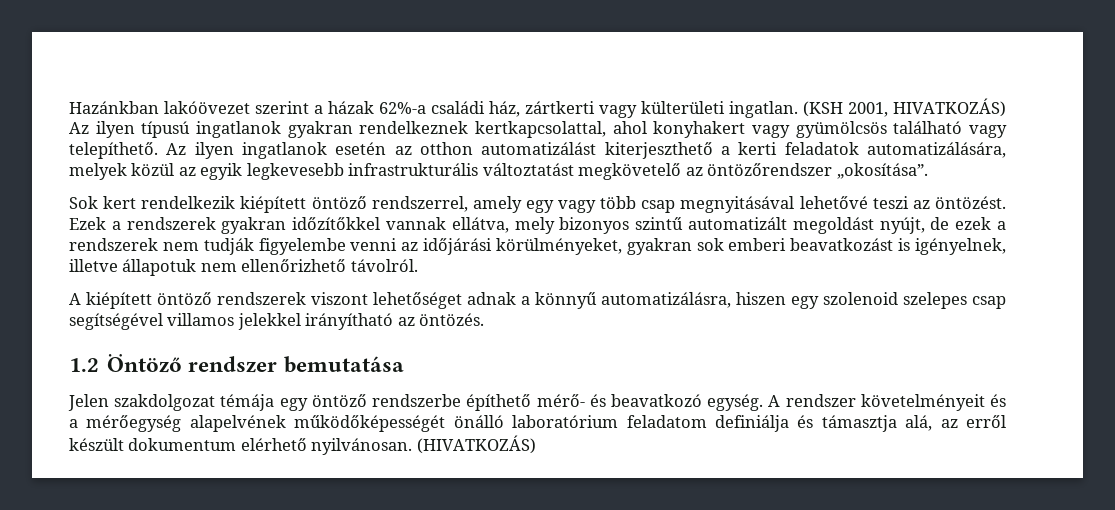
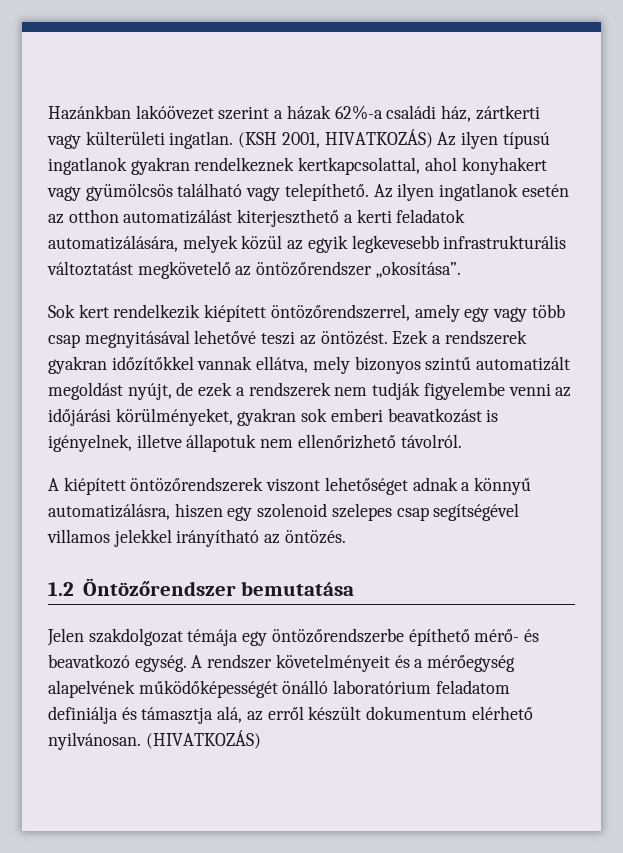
- Sok kert rendelkezik kiépített öntöző rendszerrel, amely egy vagy több csap megnyitásával lehetővé teszi az öntözést.
+ Sok kert rendelkezik kiépített öntözőrendszerrel, amely egy vagy több csap megnyitásával lehetővé teszi az öntözést.
- A kiépített öntöző rendszerek viszont lehetőséget adnak a könnyű automatizálásra, hiszen egy szolenoid szelepes csap segítségével villamos jelekkel irányítható az öntözés.
+ A kiépített öntözőrendszerek viszont lehetőséget adnak a könnyű automatizálásra, hiszen egy szolenoid szelepes csap segítségével villamos jelekkel irányítható az öntözés.
- 1.2 Öntöző rendszer bemutatása
+ 1.2 Öntözőrendszer bemutatása
- Jelen szakdolgozat témája egy öntöző rendszerbe építhető mérő- és beavatkozó egység.
+ Jelen szakdolgozat témája egy öntözőrendszerbe építhető mérő- és beavatkozó egység.

